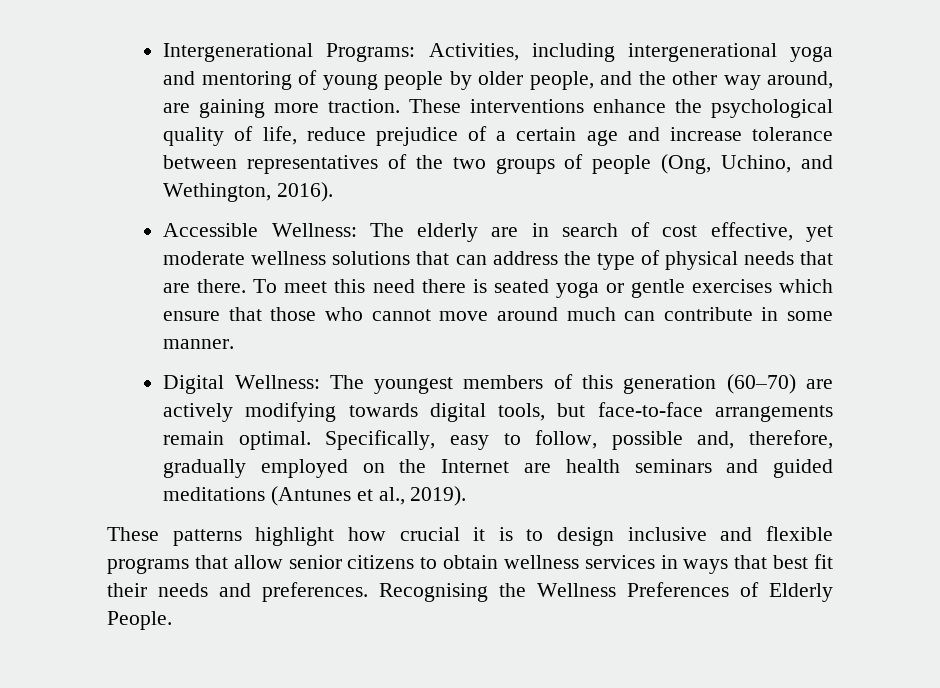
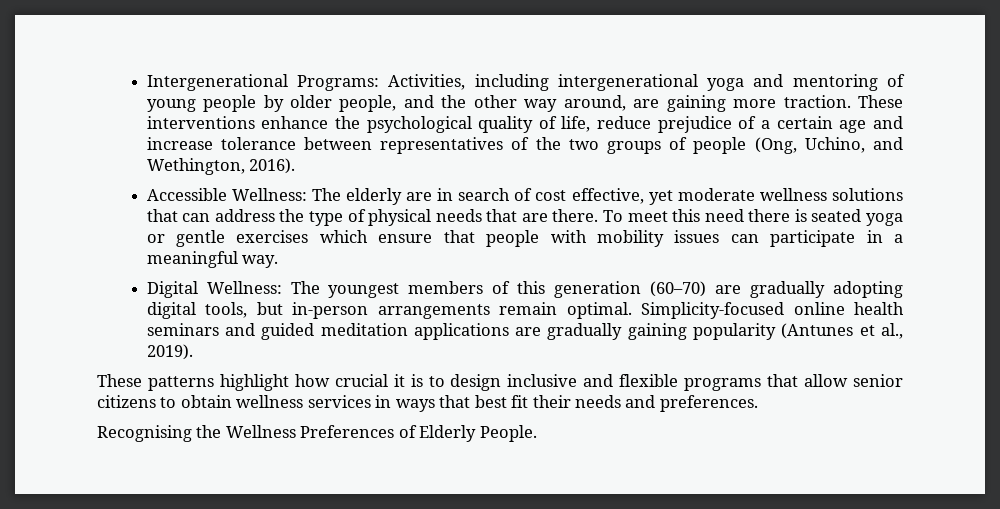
- To meet this need there is seated yoga or gentle exercises which ensure that those who cannot move around much can contribute in some manner.
+ To meet this need there is seated yoga or gentle exercises which ensure that people with mobility issues can participate in a meaningful way.
- Digital Wellness: The youngest members of this generation (60–70) are actively modifying towards digital tools, but face-to-face arrangements remain optimal.
+ Digital Wellness: The youngest members of this generation (60–70) are gradually adopting digital tools, but in-person arrangements remain optimal.
- Specifically, easy to follow, possible and, therefore, gradually employed on the Internet are health seminars and guided meditations (Antunes et al., 2019).
+ Simplicity-focused online health seminars and guided meditation applications are gradually gaining popularity (Antunes et al., 2019).
- These patterns highlight how crucial it is to design inclusive and flexible programs that allow senior citizens to obtain wellness services in ways that best fit their needs and preferences. Recognising the Wellness Preferences of Elderly People.
+ These patterns highlight how crucial it is to design inclusive and flexible programs that allow senior citizens to obtain wellness services in ways that best fit their needs and preferences.
+ Recognising the Wellness Preferences of Elderly People.

